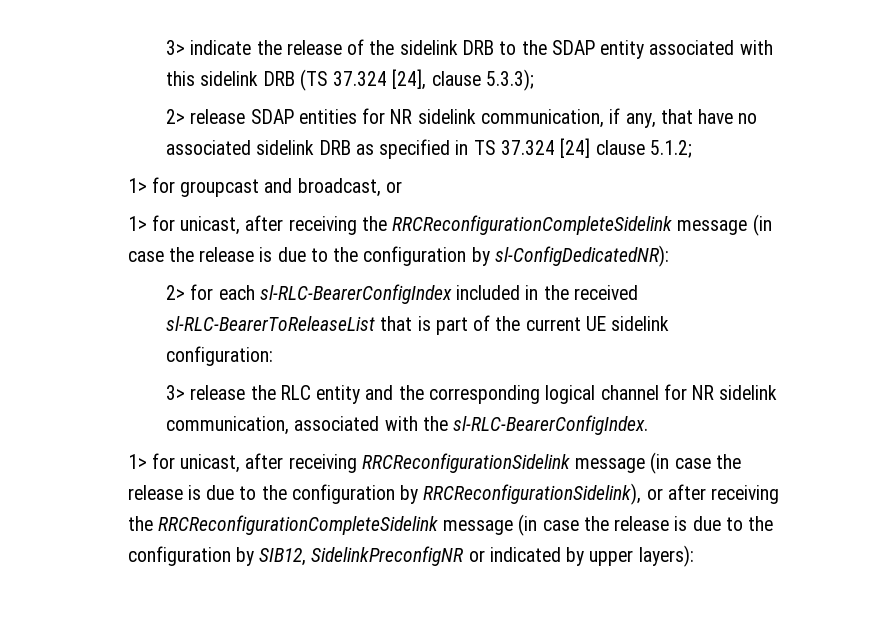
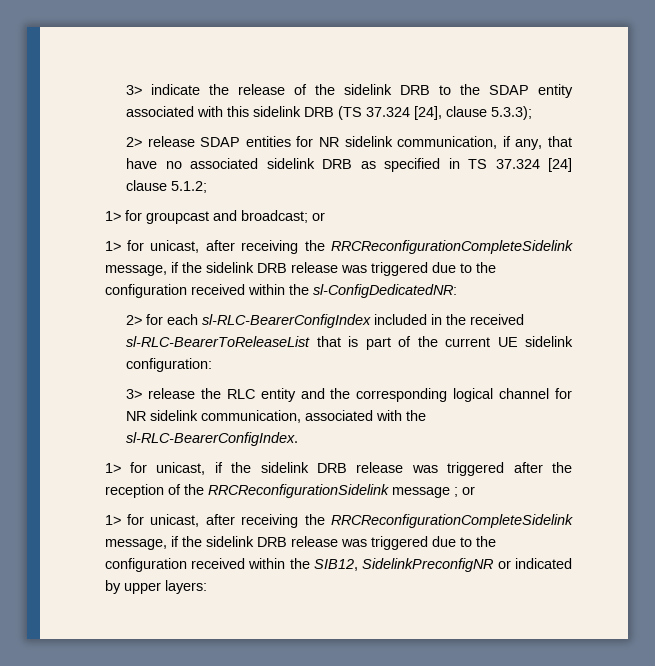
- 1> for groupcast and broadcast, or
- 1> for unicast, after receiving the RRCReconfigurationCompleteSidelink message (in case the release is due to the configuration by sl-ConfigDedicatedNR):
+ 1> for groupcast and broadcast; or
+ 1> for unicast, after receiving the RRCReconfigurationCompleteSidelink message, if the sidelink DRB release was triggered due to the configuration received within the sl-ConfigDedicatedNR:
- 1> for unicast, after receiving RRCReconfigurationSidelink message (in case the release is due to the configuration by RRCReconfigurationSidelink), or after receiving the RRCReconfigurationCompleteSidelink message (in case the release is due to the configuration by SIB12, SidelinkPreconfigNR or indicated by upper layers):
+ 1> for unicast, if the sidelink DRB release was triggered after the reception of the RRCReconfigurationSidelink message ; or
+ 1> for unicast, after receiving the RRCReconfigurationCompleteSidelink message, if the sidelink DRB release was triggered due to the configuration received within the SIB12, SidelinkPreconfigNR or indicated by upper layers:

